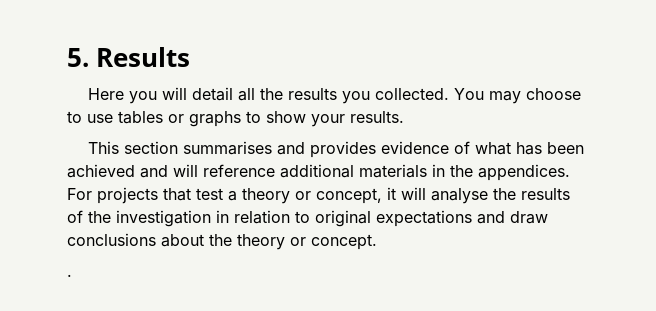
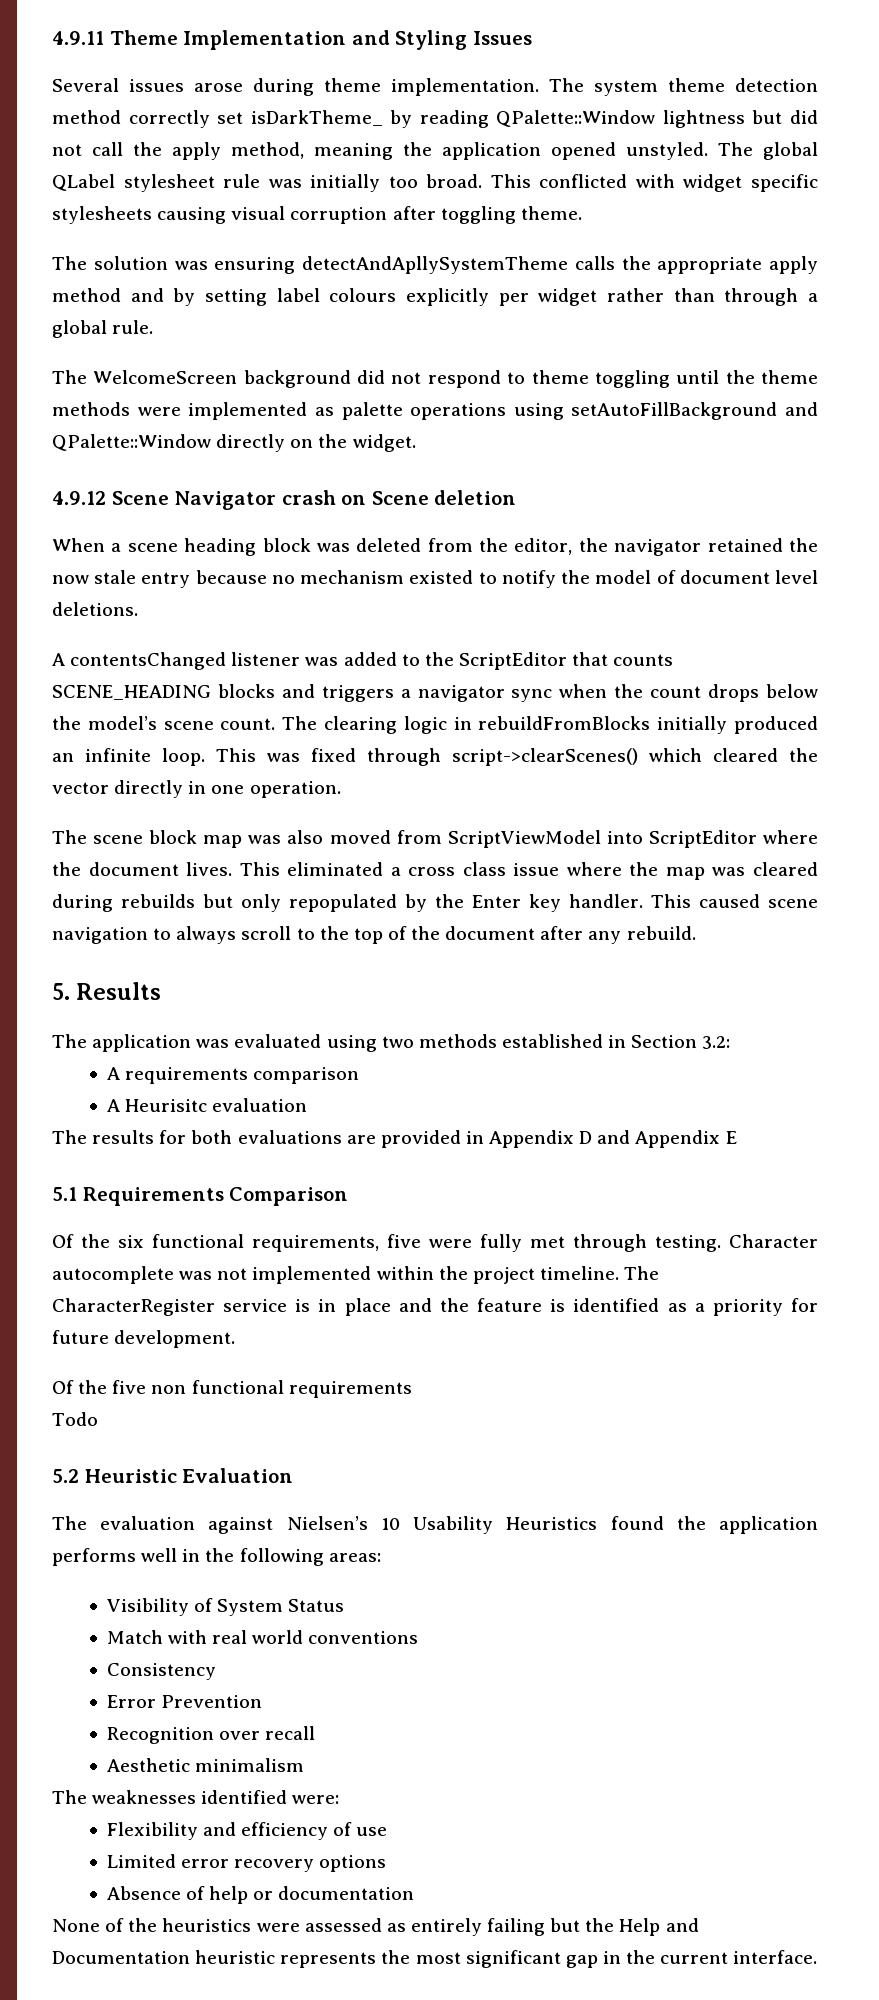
+ 4.9.11 Theme Implementation and Styling Issues
+ Several issues arose during theme implementation. The system theme detection method correctly set isDarkTheme_ by reading QPalette::Window lightness but did not call the apply method, meaning the application opened unstyled. The global QLabel stylesheet rule was initially too broad. This conflicted with widget specific stylesheets causing visual corruption after toggling theme.
+ The solution was ensuring detectAndApllySystemTheme calls the appropriate apply method and by setting label colours explicitly per widget rather than through a global rule.
+ The WelcomeScreen background did not respond to theme toggling until the theme methods were implemented as palette operations using setAutoFillBackground and QPalette::Window directly on the widget.
+ 4.9.12 Scene Navigator crash on Scene deletion
+ When a scene heading block was deleted from the editor, the navigator retained the now stale entry because no mechanism existed to notify the model of document level deletions.
+ A contentsChanged listener was added to the ScriptEditor that counts SCENE_HEADING blocks and triggers a navigator sync when the count drops below the model’s scene count. The clearing logic in rebuildFromBlocks initially produced an infinite loop. This was fixed through script->clearScenes() which cleared the vector directly in one operation.
+ The scene block map was also moved from ScriptViewModel into ScriptEditor where the document lives. This eliminated a cross class issue where the map was cleared during rebuilds but only repopulated by the Enter key handler. This caused scene navigation to always scroll to the top of the document after any rebuild.
  5. Results
- Here you will detail all the results you collected. You may choose to use tables or graphs to show your results.
- This section summarises and provides evidence of what has been achieved and will reference additional materials in the appendices. For projects that test a theory or concept, it will analyse the results of the investigation in relation to original expectations and draw conclusions about the theory or concept.
- .
+ The application was evaluated using two methods established in Section 3.2:
+ A requirements comparison
+ A Heurisitc evaluation
+ The results for both evaluations are provided in Appendix D and Appendix E
+ 5.1 Requirements Comparison
+ Of the six functional requirements, five were fully met through testing. Character autocomplete was not implemented within the project timeline. The CharacterRegister service is in place and the feature is identified as a priority for future development.
+ Of the five non functional requirements
+ Todo
+ 5.2 Heuristic Evaluation
+ The evaluation against Nielsen’s 10 Usability Heuristics found the application performs well in the following areas:
+ Visibility of System Status
+ Match with real world conventions
+ Consistency
+ Error Prevention
+ Recognition over recall
+ Aesthetic minimalism
+ The weaknesses identified were:
+ Flexibility and efficiency of use
+ Limited error recovery options
+ Absence of help or documentation
+ None of the heuristics were assessed as entirely failing but the Help and Documentation heuristic represents the most significant gap in the current interface.

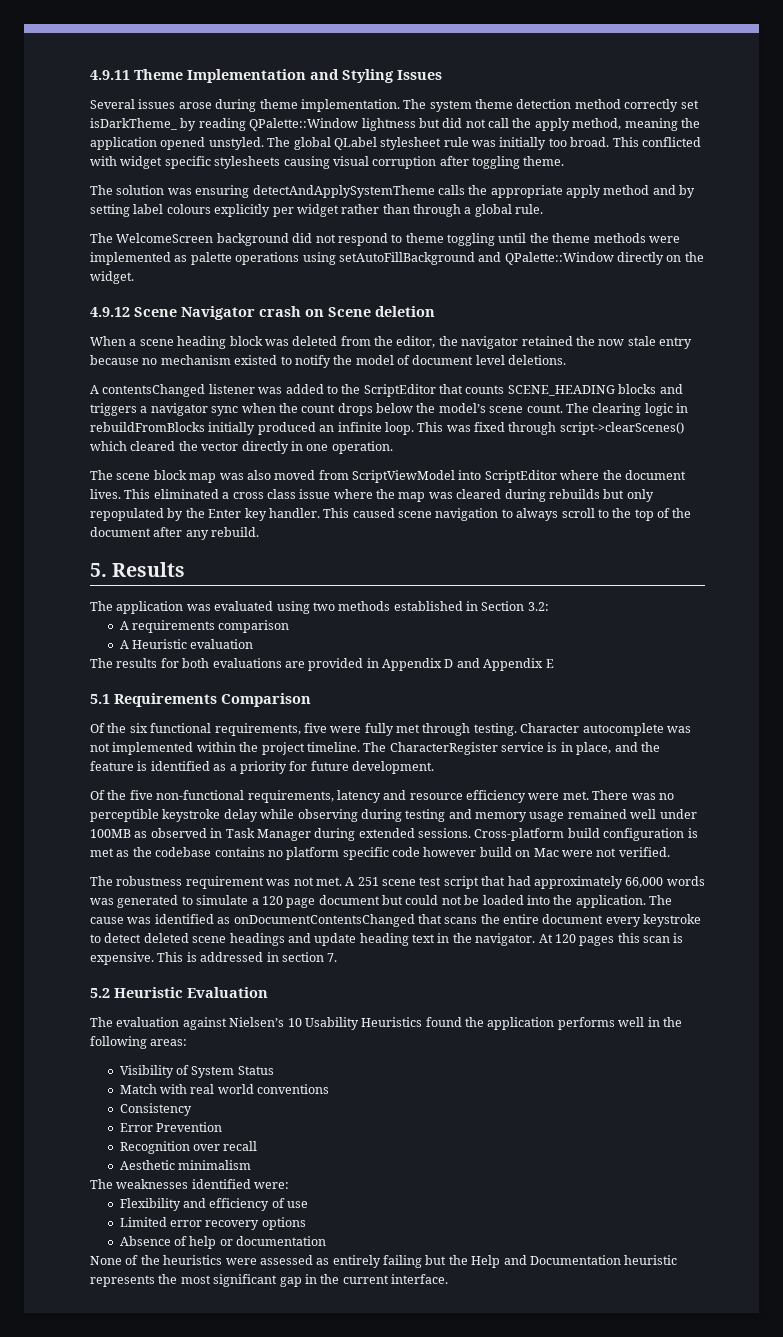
- The solution was ensuring detectAndApllySystemTheme calls the appropriate apply method and by setting label colours explicitly per widget rather than through a global rule.
+ The solution was ensuring detectAndApplySystemTheme calls the appropriate apply method and by setting label colours explicitly per widget rather than through a global rule.
- A Heurisitc evaluation
+ A Heuristic evaluation
- The CharacterRegister service is in place and the feature is identified as a priority for future development.
+ The CharacterRegister service is in place, and the feature is identified as a priority for future development.
- Of the five non functional requirements
- Todo
+ Of the five non-functional requirements, latency and resource efficiency were met. There was no perceptible keystroke delay while observing during testing and memory usage remained well under 100MB as observed in Task Manager during extended sessions. Cross-platform build configuration is met as the codebase contains no platform specific code however build on Mac were not verified.
+ The robustness requirement was not met. A 251 scene test script that had approximately 66,000 words was generated to simulate a 120 page document but could not be loaded into the application. The cause was identified as onDocumentContentsChanged that scans the entire document every keystroke to detect deleted scene headings and update heading text in the navigator. At 120 pages this scan is expensive. This is addressed in section 7.

